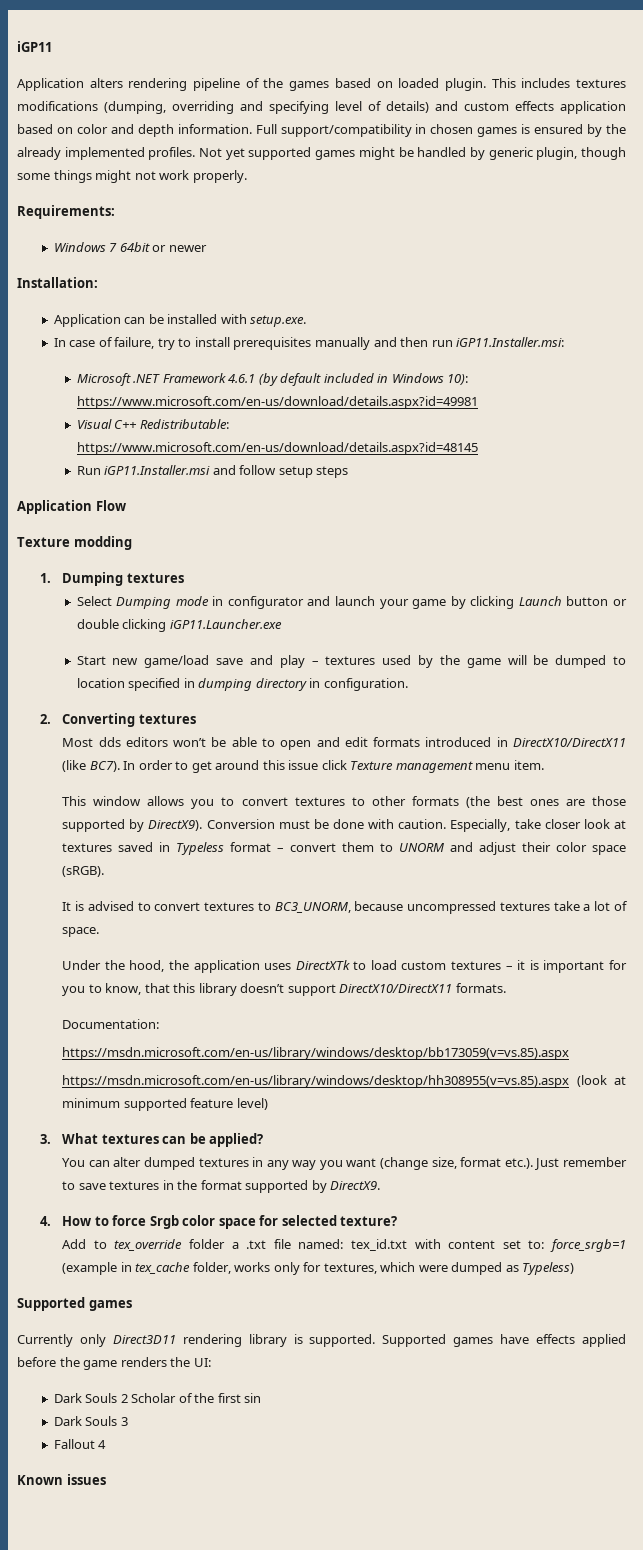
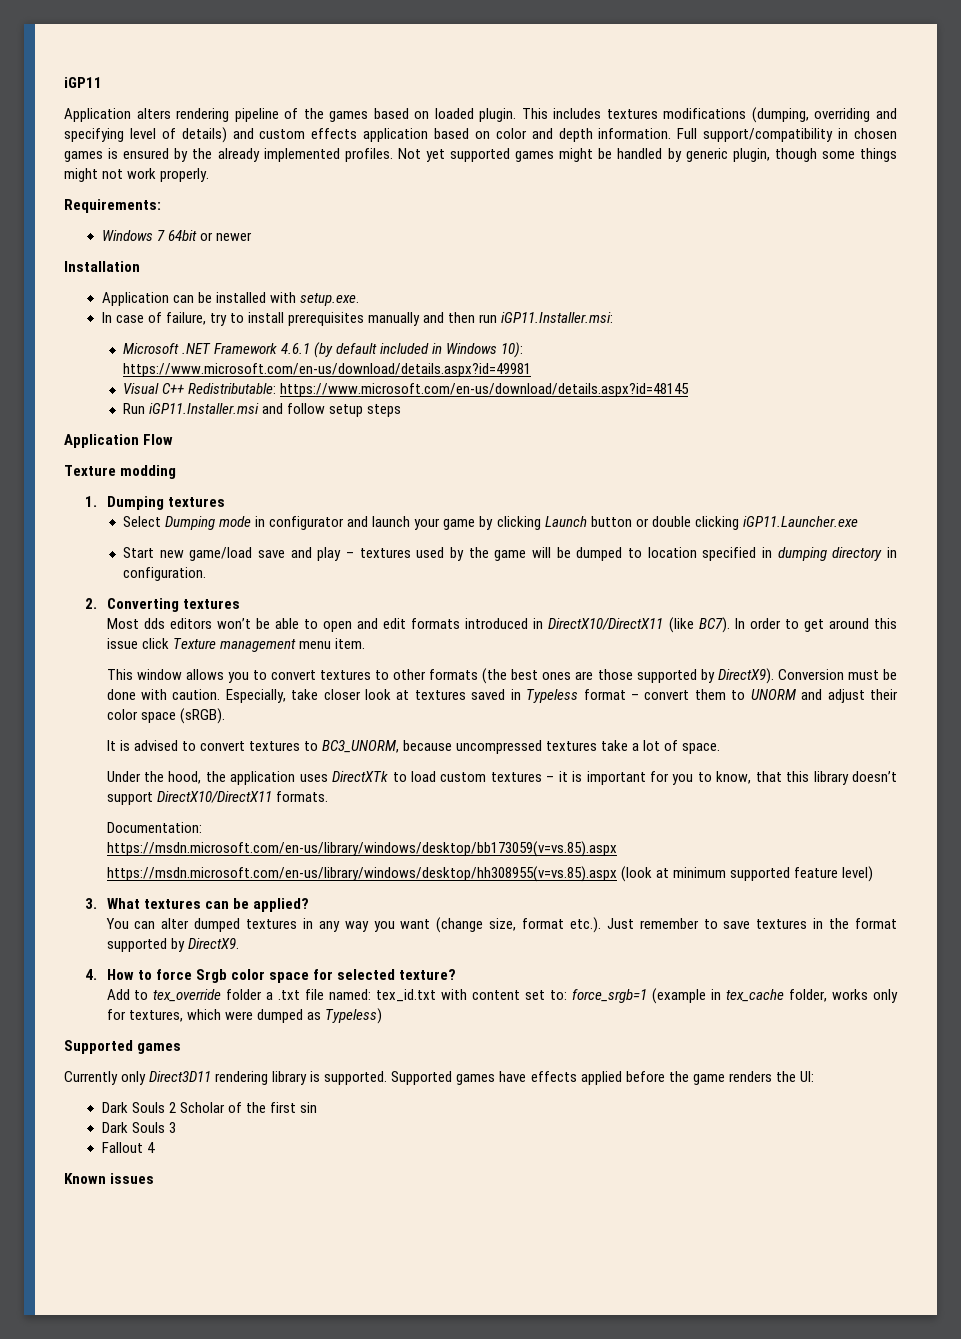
- Installation:
+ Installation

